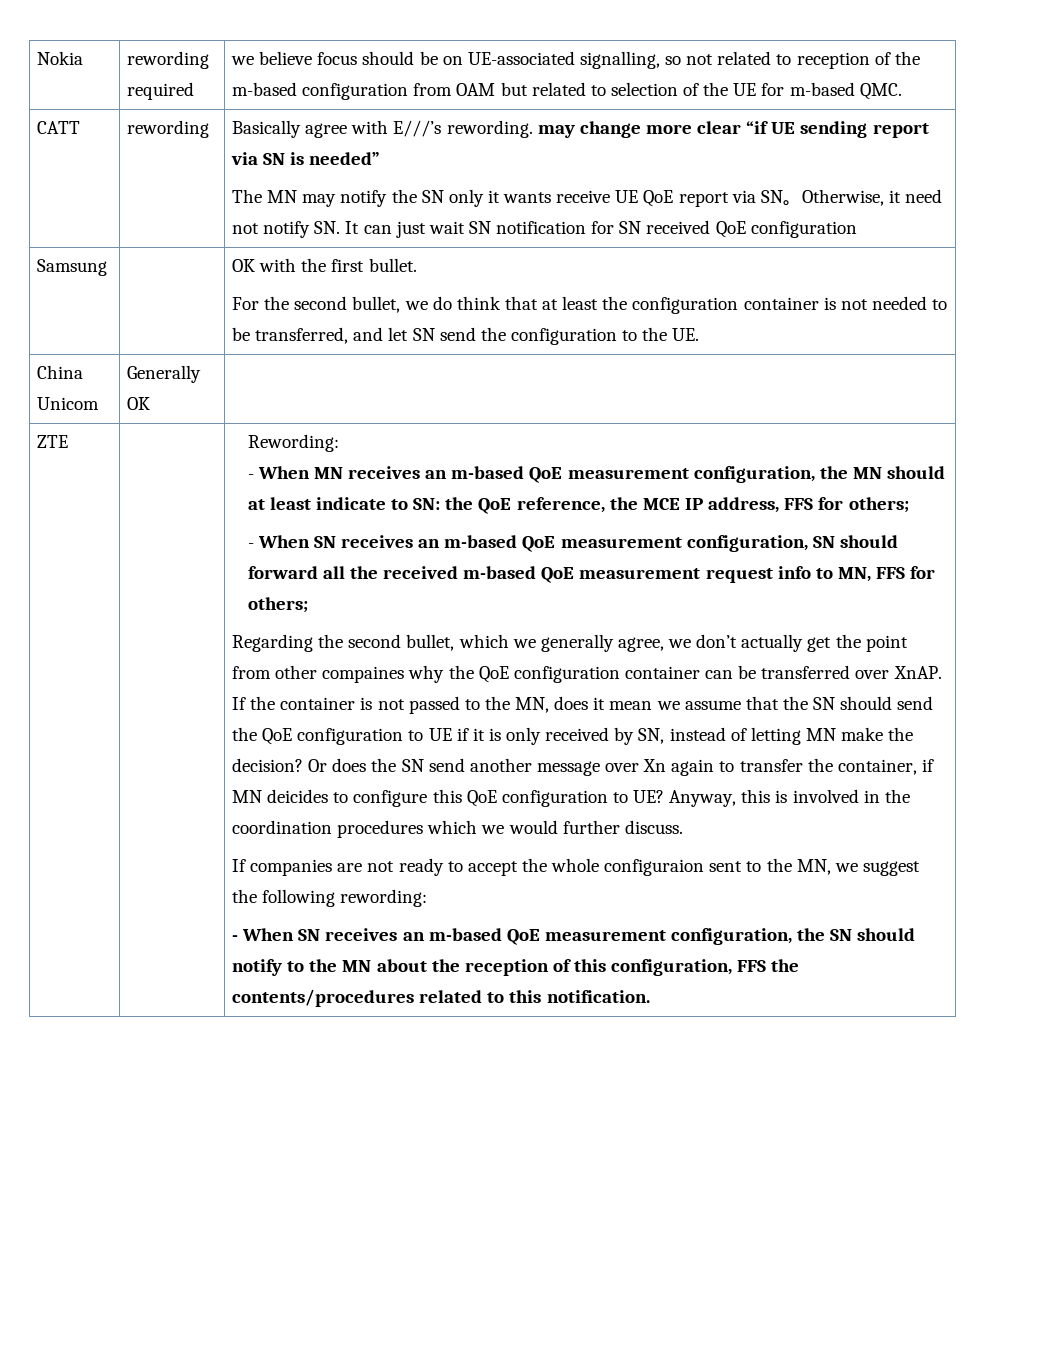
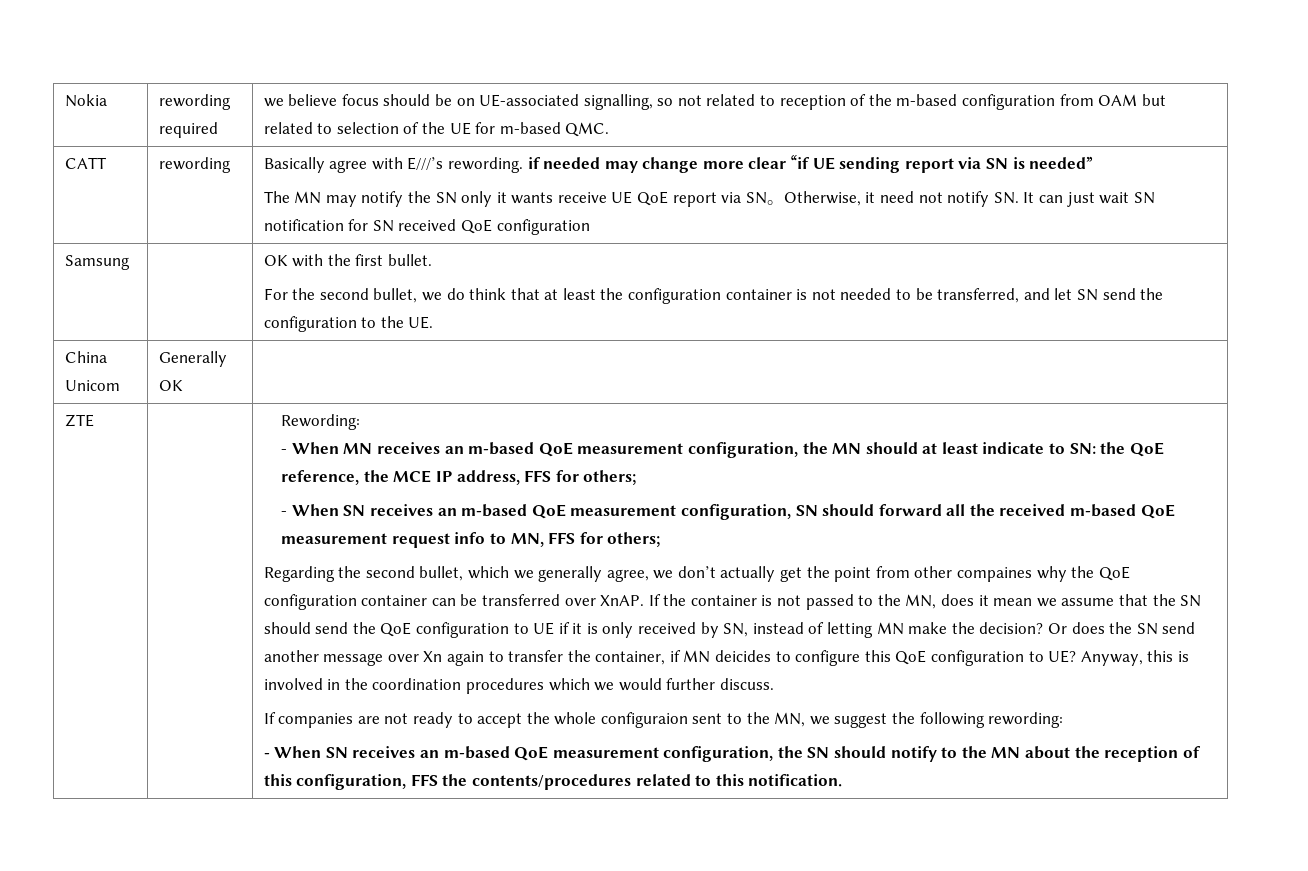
- Basically agree with E///’s rewording. may change more clear “if UE sending report via SN is needed”
+ Basically agree with E///’s rewording. if needed may change more clear “if UE sending report via SN is needed”

